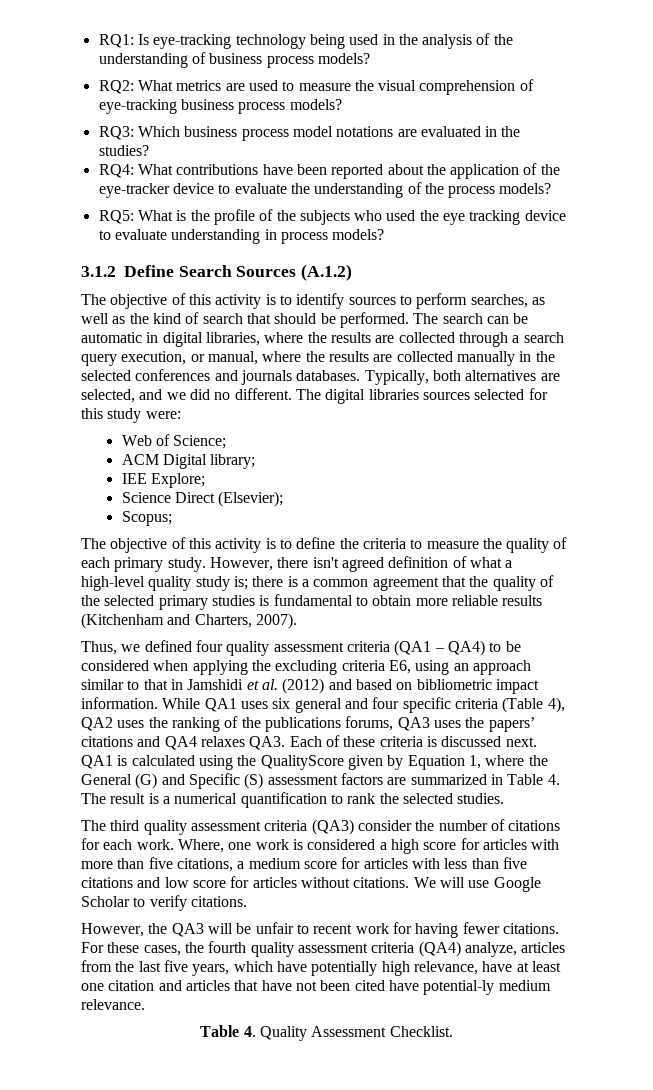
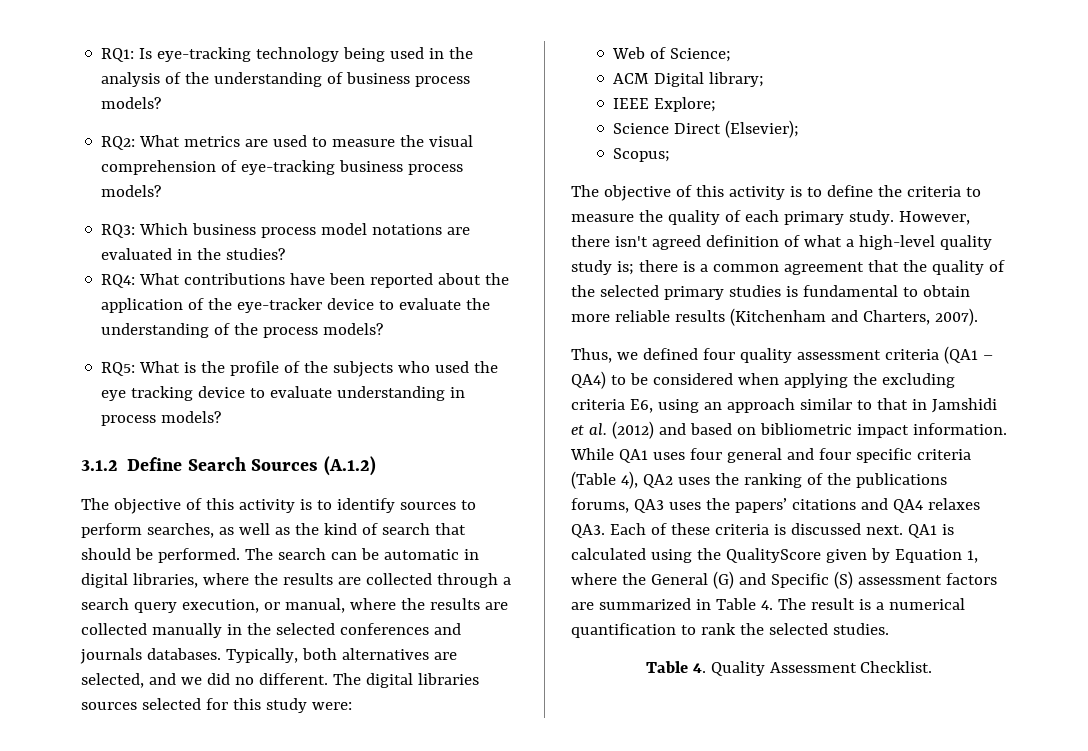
- IEE Explore;
+ IEEE Explore;
- While QA1 uses six general and four specific criteria (Table 4), QA2 uses the ranking of the publications forums, QA3 uses the papers’ citations and QA4 relaxes QA3. Each of these criteria is discussed next.
+ While QA1 uses four general and four specific criteria (Table 4), QA2 uses the ranking of the publications forums, QA3 uses the papers’ citations and QA4 relaxes QA3. Each of these criteria is discussed next.
- The third quality assessment criteria (QA3) consider the number of citations for each work. Where, one work is considered a high score for articles with more than five citations, a medium score for articles with less than five citations and low score for articles without citations. We will use Google Scholar to verify citations.
- However, the QA3 will be unfair to recent work for having fewer citations. For these cases, the fourth quality assessment criteria (QA4) analyze, articles from the last five years, which have potentially high relevance, have at least one citation and articles that have not been cited have potential-ly medium relevance.

